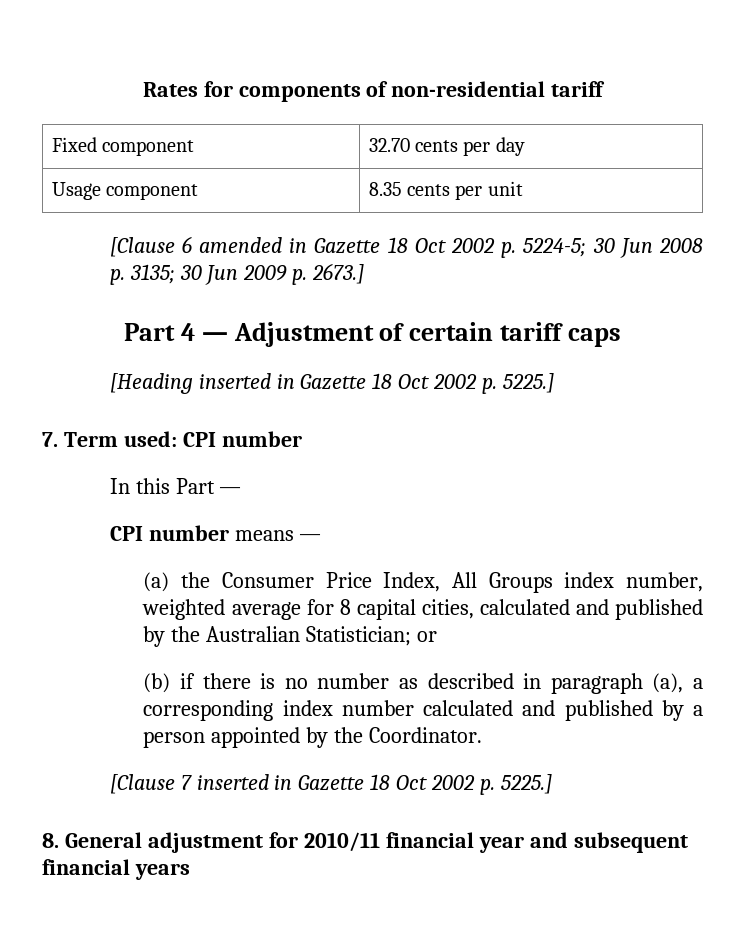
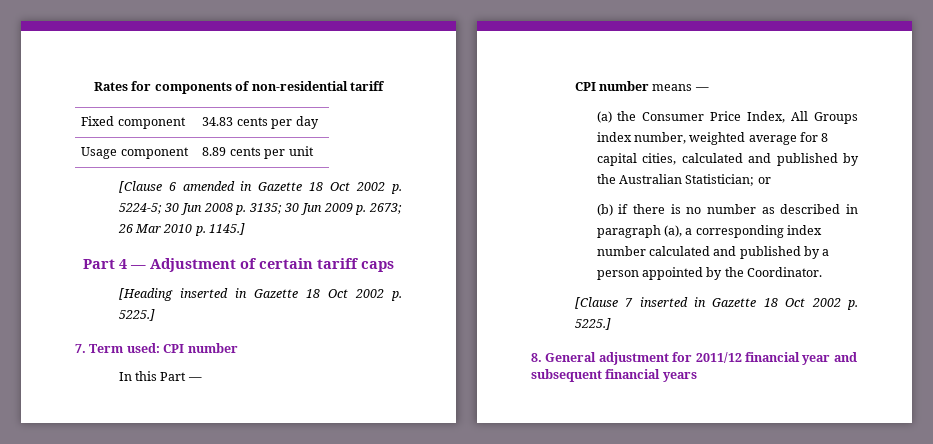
- Fixed component | 32.70 cents per day
+ Fixed component | 34.83 cents per day
- Usage component | 8.35 cents per unit
+ Usage component | 8.89 cents per unit
- [Clause 6 amended in Gazette 18 Oct 2002 p. 5224-5; 30 Jun 2008 p. 3135; 30 Jun 2009 p. 2673.]
+ [Clause 6 amended in Gazette 18 Oct 2002 p. 5224-5; 30 Jun 2008 p. 3135; 30 Jun 2009 p. 2673; 26 Mar 2010 p. 1145.]
- 8. General adjustment for 2010/11 financial year and subsequent financial years
+ 8. General adjustment for 2011/12 financial year and subsequent financial years

